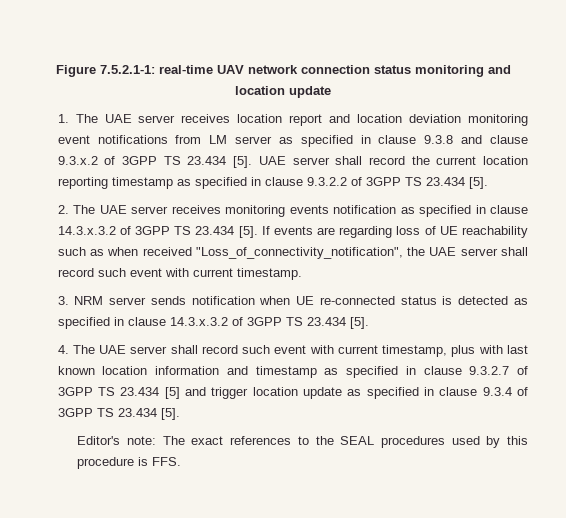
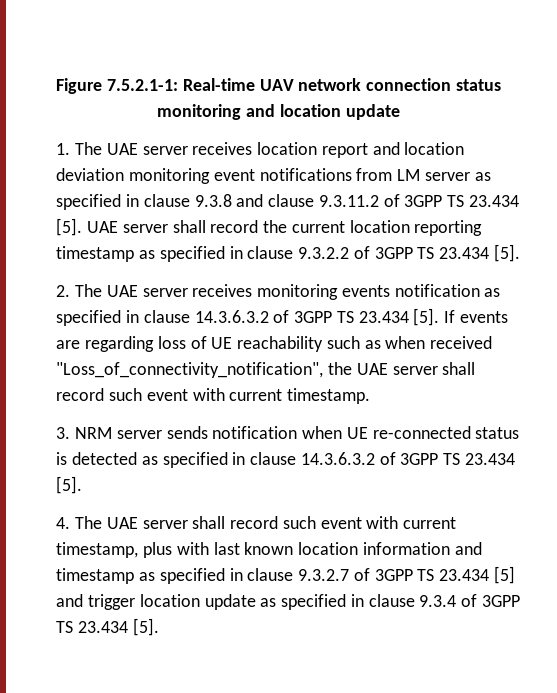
- Figure 7.5.2.1-1: real-time UAV network connection status monitoring and location update
+ Figure 7.5.2.1-1: Real-time UAV network connection status monitoring and location update
- 1. The UAE server receives location report and location deviation monitoring event notifications from LM server as specified in clause 9.3.8 and clause 9.3.x.2 of 3GPP TS 23.434 [5].
+ 1. The UAE server receives location report and location deviation monitoring event notifications from LM server as specified in clause 9.3.8 and clause 9.3.11.2 of 3GPP TS 23.434 [5].
- 2. The UAE server receives monitoring events notification as specified in clause 14.3.x.3.2 of 3GPP TS 23.434 [5].
+ 2. The UAE server receives monitoring events notification as specified in clause 14.3.6.3.2 of 3GPP TS 23.434 [5].
- 3. NRM server sends notification when UE re-connected status is detected as specified in clause 14.3.x.3.2 of 3GPP TS 23.434 [5].
+ 3. NRM server sends notification when UE re-connected status is detected as specified in clause 14.3.6.3.2 of 3GPP TS 23.434 [5].
- Editor's note: The exact references to the SEAL procedures used by this procedure is FFS.

